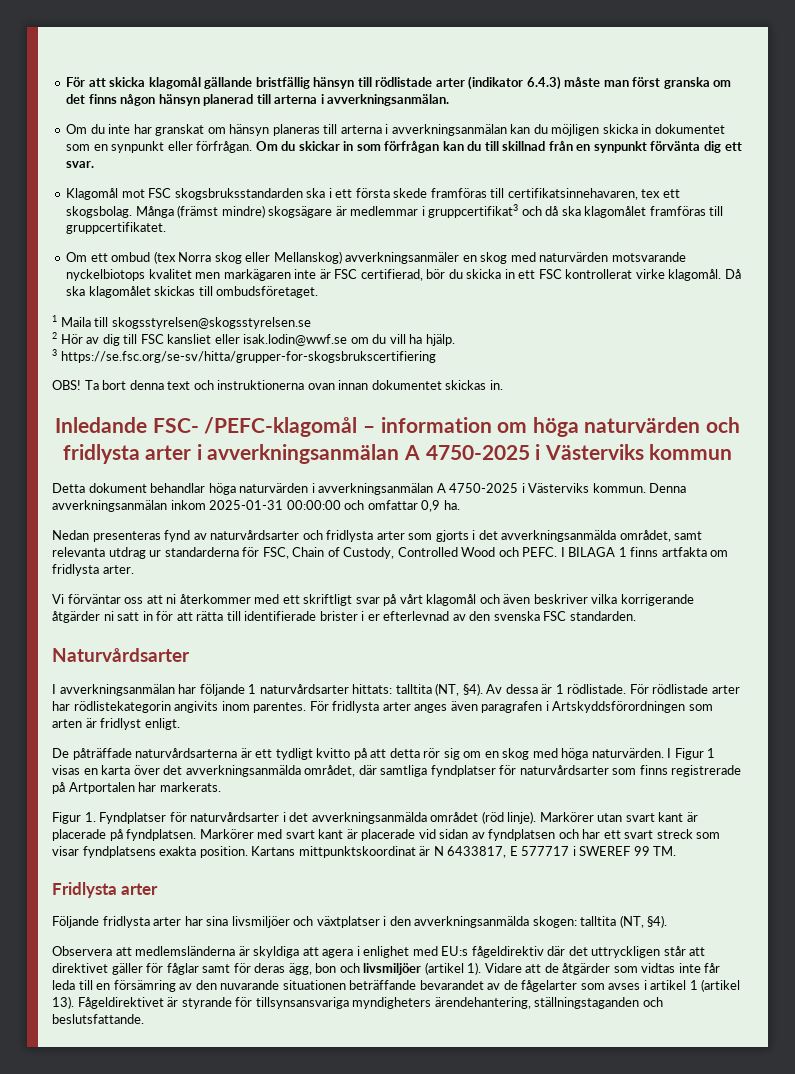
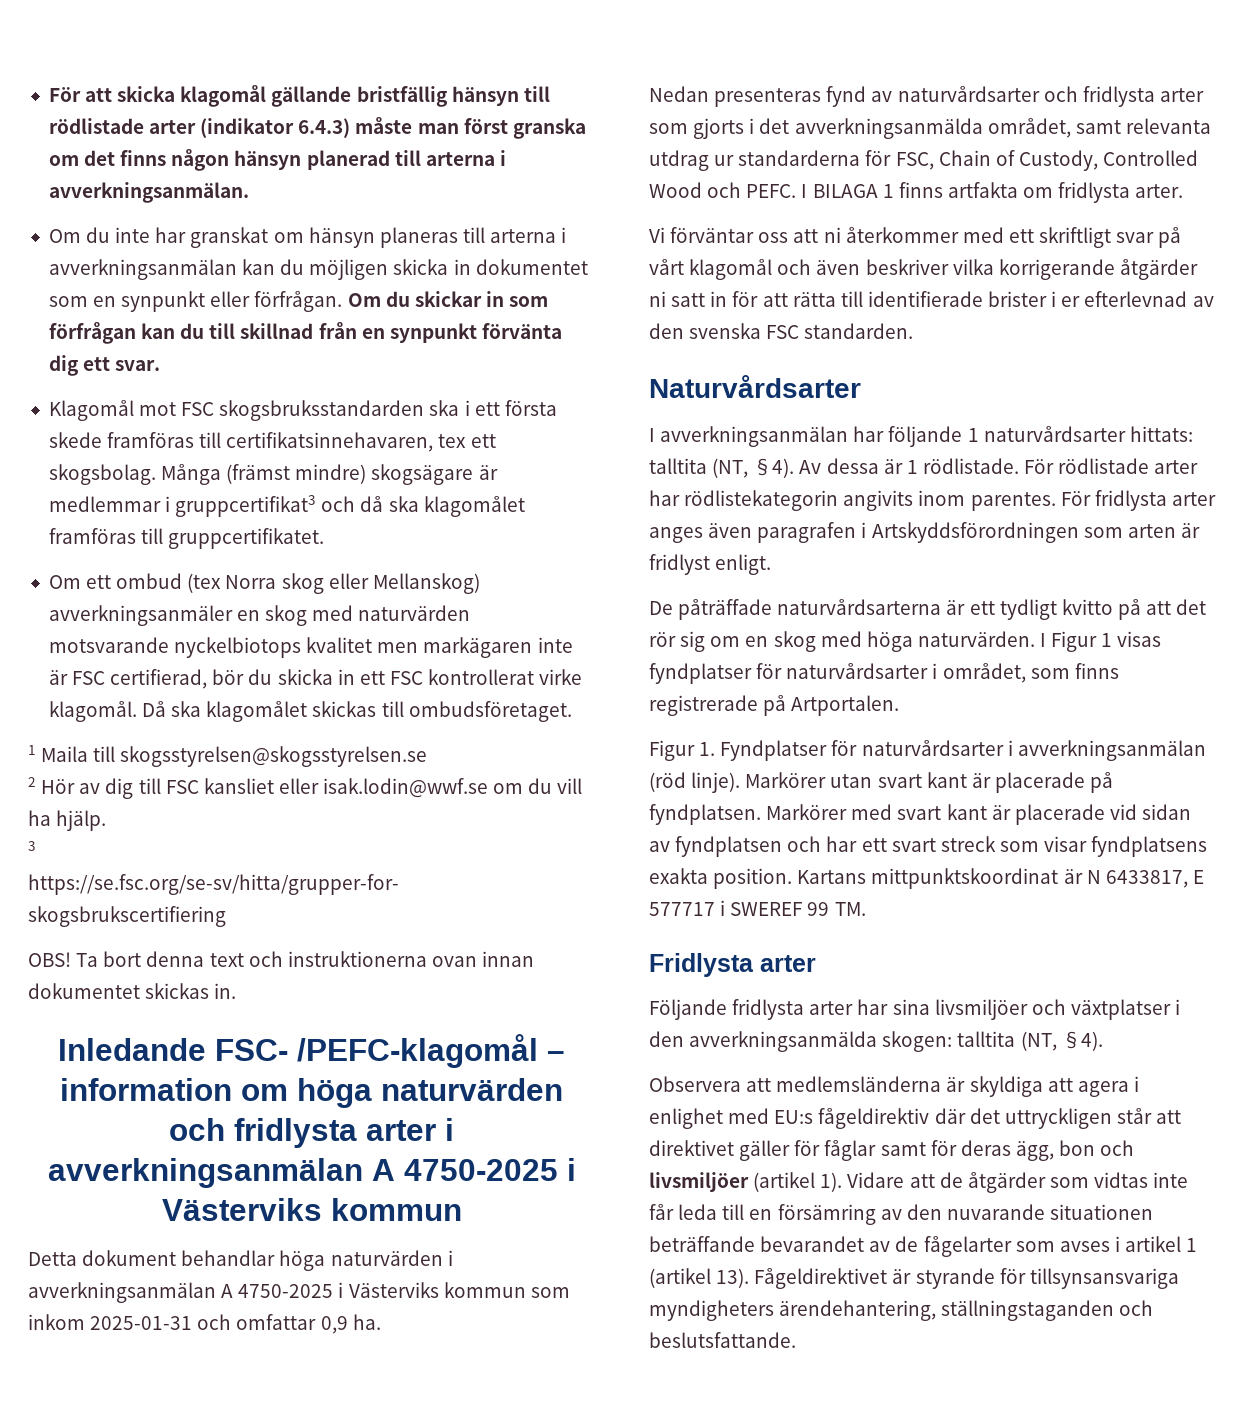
- Detta dokument behandlar höga naturvärden i avverkningsanmälan A 4750-2025 i Västerviks kommun. Denna avverkningsanmälan inkom 2025-01-31 00:00:00 och omfattar 0,9 ha.
+ Detta dokument behandlar höga naturvärden i avverkningsanmälan A 4750-2025 i Västerviks kommun som inkom 2025-01-31 och omfattar 0,9 ha.
- De påträffade naturvårdsarterna är ett tydligt kvitto på att detta rör sig om en skog med höga naturvärden.
+ De påträffade naturvårdsarterna är ett tydligt kvitto på att det rör sig om en skog med höga naturvärden.
- I Figur 1 visas en karta över det avverkningsanmälda området, där samtliga fyndplatser för naturvårdsarter som finns registrerade på Artportalen har markerats.
+ I Figur 1 visas fyndplatser för naturvårdsarter i området, som finns registrerade på Artportalen.
- Figur 1. Fyndplatser för naturvårdsarter i det avverkningsanmälda området (röd linje).
+ Figur 1. Fyndplatser för naturvårdsarter i avverkningsanmälan (röd linje).

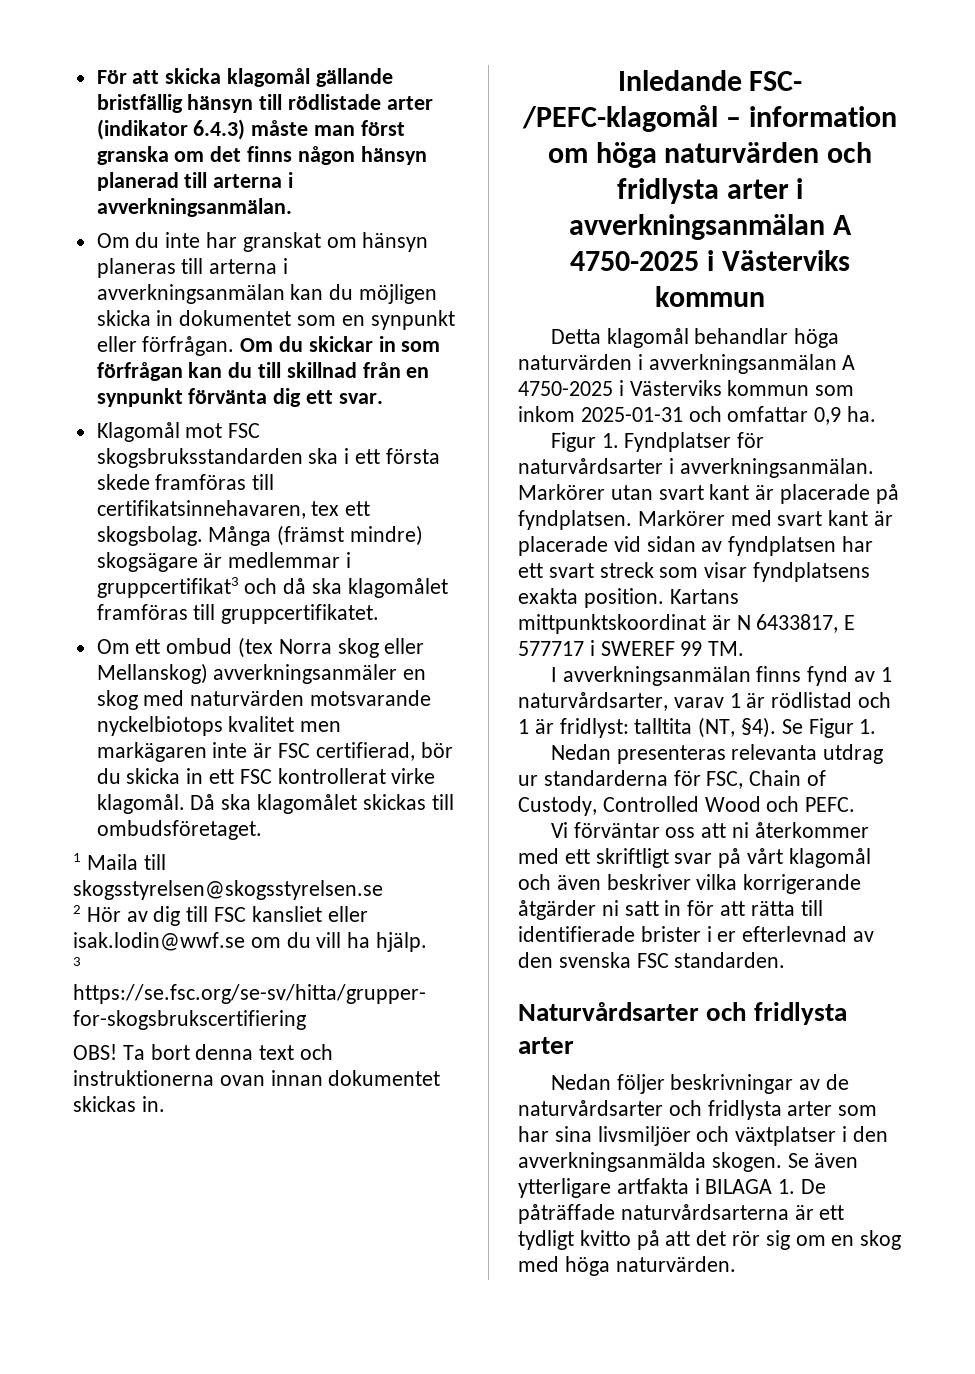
- Detta dokument behandlar höga naturvärden i avverkningsanmälan A 4750-2025 i Västerviks kommun som inkom 2025-01-31 och omfattar 0,9 ha.
+ Detta klagomål behandlar höga naturvärden i avverkningsanmälan A 4750-2025 i Västerviks kommun som inkom 2025-01-31 och omfattar 0,9 ha.
- Nedan presenteras fynd av naturvårdsarter och fridlysta arter som gjorts i det avverkningsanmälda området, samt relevanta utdrag ur standarderna för FSC, Chain of Custody, Controlled Wood och PEFC. I BILAGA 1 finns artfakta om fridlysta arter.
+ Figur 1. Fyndplatser för naturvårdsarter i avverkningsanmälan. Markörer utan svart kant är placerade på fyndplatsen. Markörer med svart kant är placerade vid sidan av fyndplatsen har ett svart streck som visar fyndplatsens exakta position. Kartans mittpunktskoordinat är N 6433817, E 577717 i SWEREF 99 TM.
+ I avverkningsanmälan finns fynd av 1 naturvårdsarter, varav 1 är rödlistad och 1 är fridlyst: talltita (NT, §4). Se Figur 1.
+ Nedan presenteras relevanta utdrag ur standarderna för FSC, Chain of Custody, Controlled Wood och PEFC.
- Naturvårdsarter
- I avverkningsanmälan har följande 1 naturvårdsarter hittats: talltita (NT, §4). Av dessa är 1 rödlistade. För rödlistade arter har rödlistekategorin angivits inom parentes. För fridlysta arter anges även paragrafen i Artskyddsförordningen som arten är fridlyst enligt.
- De påträffade naturvårdsarterna är ett tydligt kvitto på att det rör sig om en skog med höga naturvärden. I Figur 1 visas fyndplatser för naturvårdsarter i området, som finns registrerade på Artportalen.
- Figur 1. Fyndplatser för naturvårdsarter i avverkningsanmälan (röd linje). Markörer utan svart kant är placerade på fyndplatsen. Markörer med svart kant är placerade vid sidan av fyndplatsen och har ett svart streck som visar fyndplatsens exakta position. Kartans mittpunktskoordinat är N 6433817, E 577717 i SWEREF 99 TM.
- Fridlysta arter
- Följande fridlysta arter har sina livsmiljöer och växtplatser i den avverkningsanmälda skogen: talltita (NT, §4).
- Observera att medlemsländerna är skyldiga att agera i enlighet med EU:s fågeldirektiv där det uttryckligen står att direktivet gäller för fåglar samt för deras ägg, bon och livsmiljöer (artikel 1). Vidare att de åtgärder som vidtas inte får leda till en försämring av den nuvarande situationen beträffande bevarandet av de fågelarter som avses i artikel 1 (artikel 13). Fågeldirektivet är styrande för tillsynsansvariga myndigheters ärendehantering, ställningstaganden och beslutsfattande.
+ Naturvårdsarter och fridlysta arter
+ Nedan följer beskrivningar av de naturvårdsarter och fridlysta arter som har sina livsmiljöer och växtplatser i den avverkningsanmälda skogen. Se även ytterligare artfakta i BILAGA 1. De påträffade naturvårdsarterna är ett tydligt kvitto på att det rör sig om en skog med höga naturvärden.

